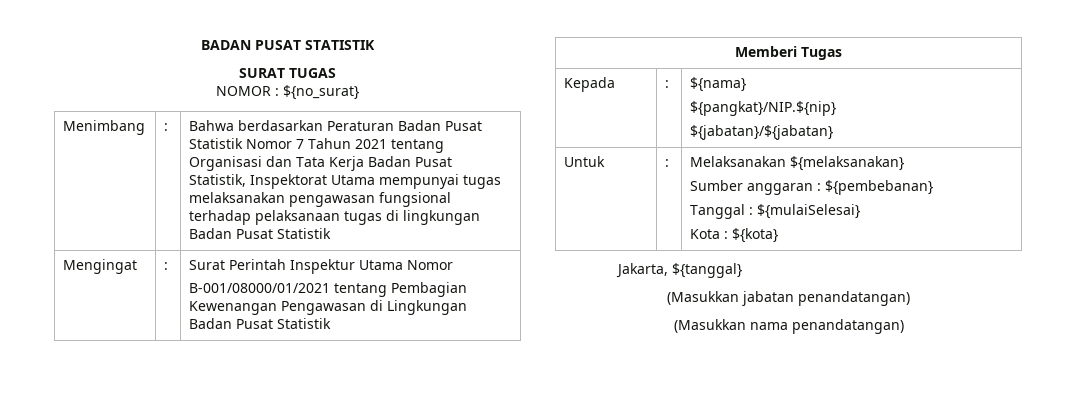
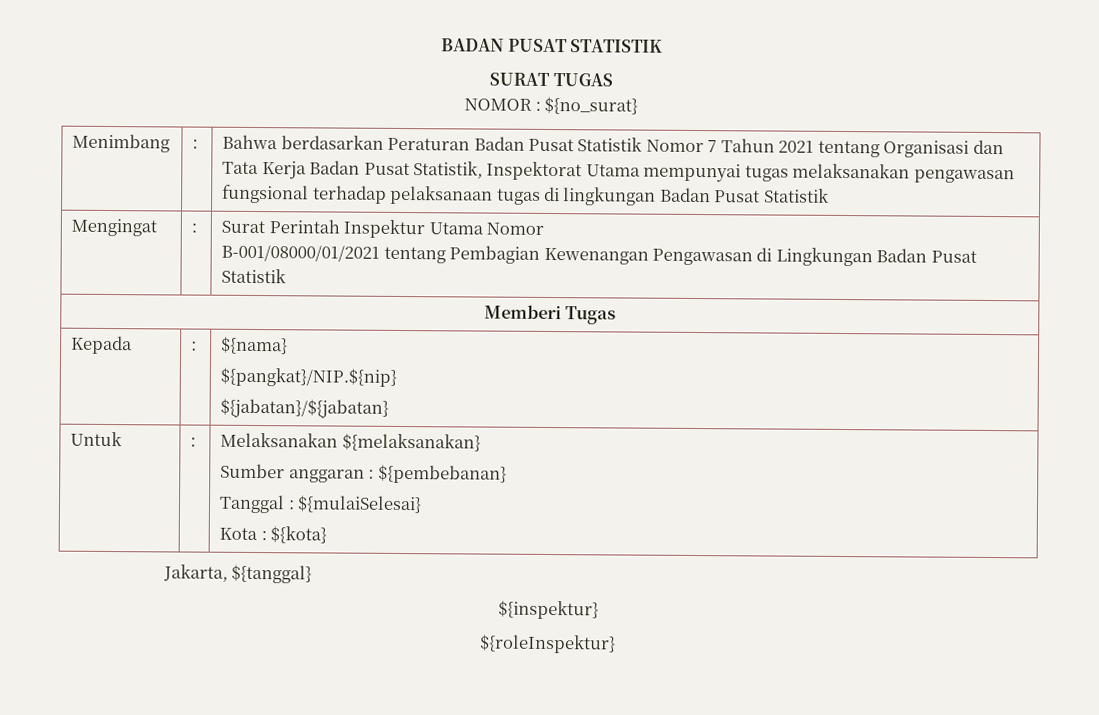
- (Masukkan jabatan penandatangan)
- (Masukkan nama penandatangan)
+ ${inspektur}
+ ${roleInspektur}

